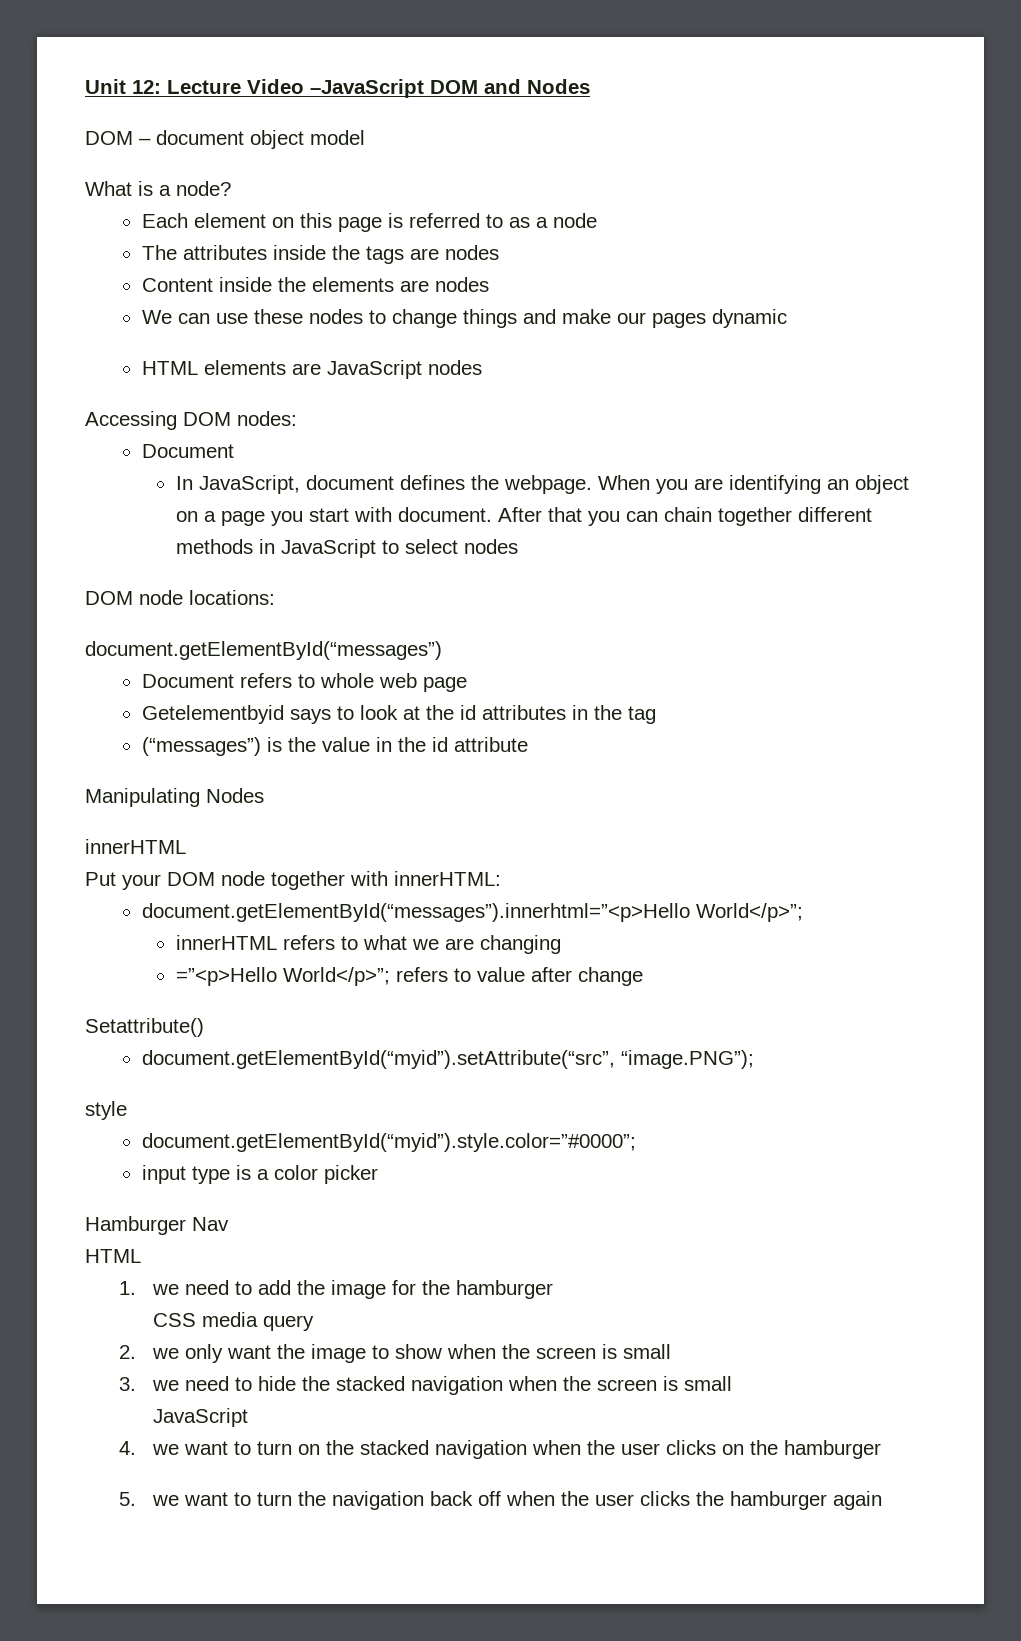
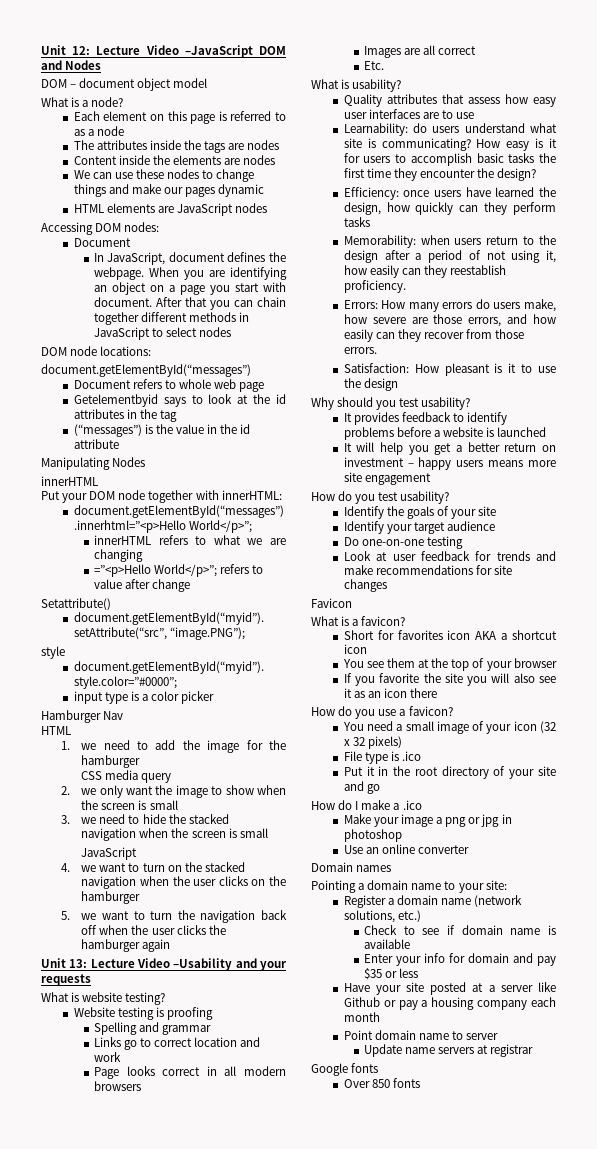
+ Unit 13: Lecture Video –Usability and your requests
+ What is website testing?
+ Website testing is proofing
+ Spelling and grammar
+ Links go to correct location and work
+ Page looks correct in all modern browsers
+ Images are all correct
+ Etc.
+ What is usability?
+ Quality attributes that assess how easy user interfaces are to use
+ Learnability: do users understand what site is communicating? How easy is it for users to accomplish basic tasks the first time they encounter the design?
+ Efficiency: once users have learned the design, how quickly can they perform tasks
+ Memorability: when users return to the design after a period of not using it, how easily can they reestablish proficiency.
+ Errors: How many errors do users make, how severe are those errors, and how easily can they recover from those errors.
+ Satisfaction: How pleasant is it to use the design
+ Why should you test usability?
+ It provides feedback to identify problems before a website is launched
+ It will help you get a better return on investment – happy users means more site engagement
+ How do you test usability?
+ Identify the goals of your site
+ Identify your target audience
+ Do one-on-one testing
+ Look at user feedback for trends and make recommendations for site changes
+ Favicon
+ What is a favicon?
+ Short for favorites icon AKA a shortcut icon
+ You see them at the top of your browser
+ If you favorite the site you will also see it as an icon there
+ How do you use a favicon?
+ You need a small image of your icon (32 x 32 pixels)
+ File type is .ico
+ Put it in the root directory of your site and go
+ How do I make a .ico
+ Make your image a png or jpg in photoshop
+ Use an online converter
+ Domain names
+ Pointing a domain name to your site:
+ Register a domain name (network solutions, etc.)
+ Check to see if domain name is available
+ Enter your info for domain and pay $35 or less
+ Have your site posted at a server like Github or pay a housing company each month
+ Point domain name to server
+ Update name servers at registrar
+ Google fonts
+ Over 850 fonts

